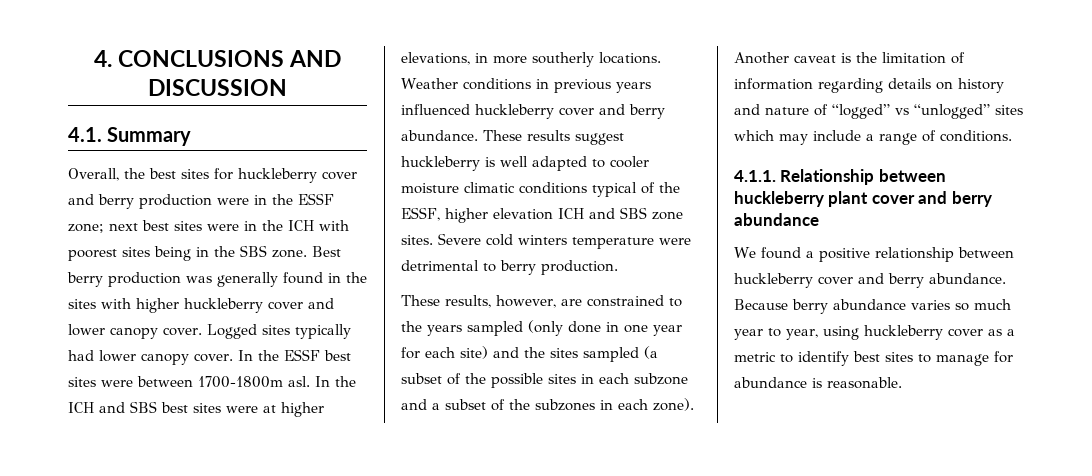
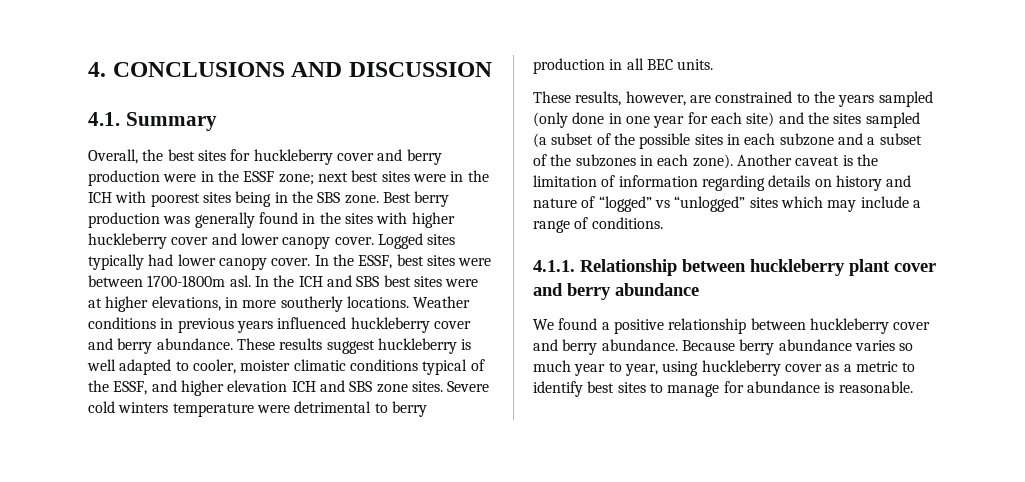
- In the ESSF best sites were between 1700-1800m asl.
+ In the ESSF, best sites were between 1700-1800m asl.
- These results suggest huckleberry is well adapted to cooler moisture climatic conditions typical of the ESSF, higher elevation ICH and SBS zone sites.
+ These results suggest huckleberry is well adapted to cooler, moister climatic conditions typical of the ESSF, and higher elevation ICH and SBS zone sites.
- Severe cold winters temperature were detrimental to berry production.
+ Severe cold winters temperature were detrimental to berry production in all BEC units.

